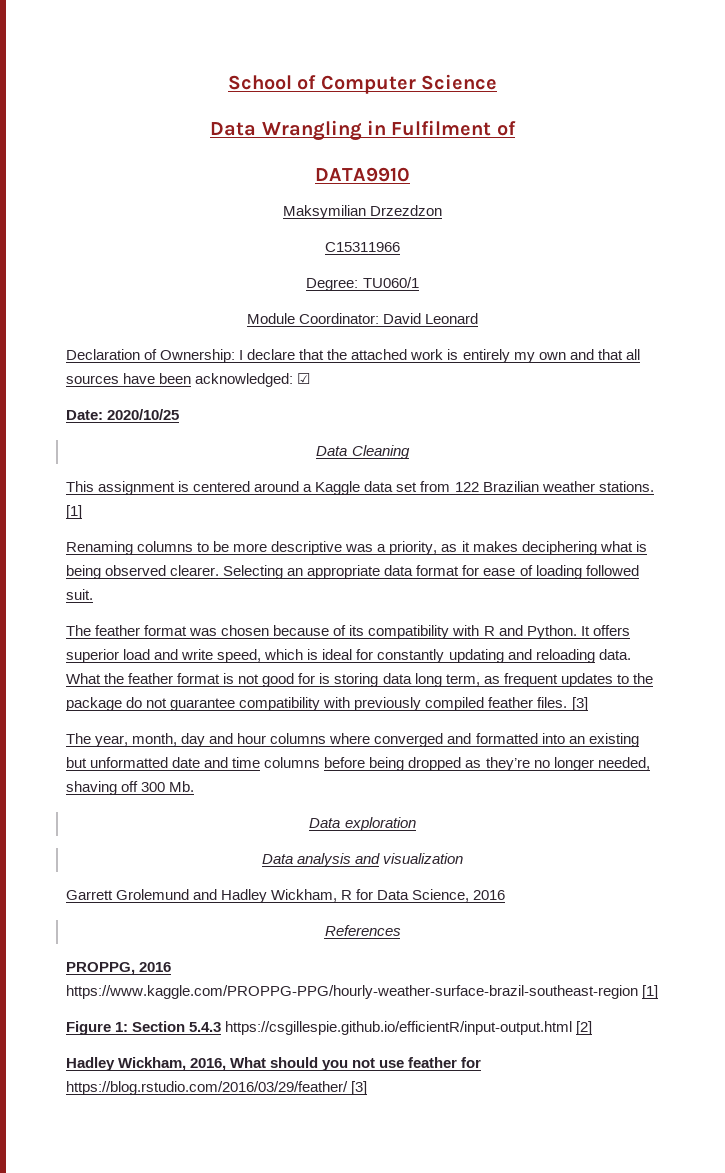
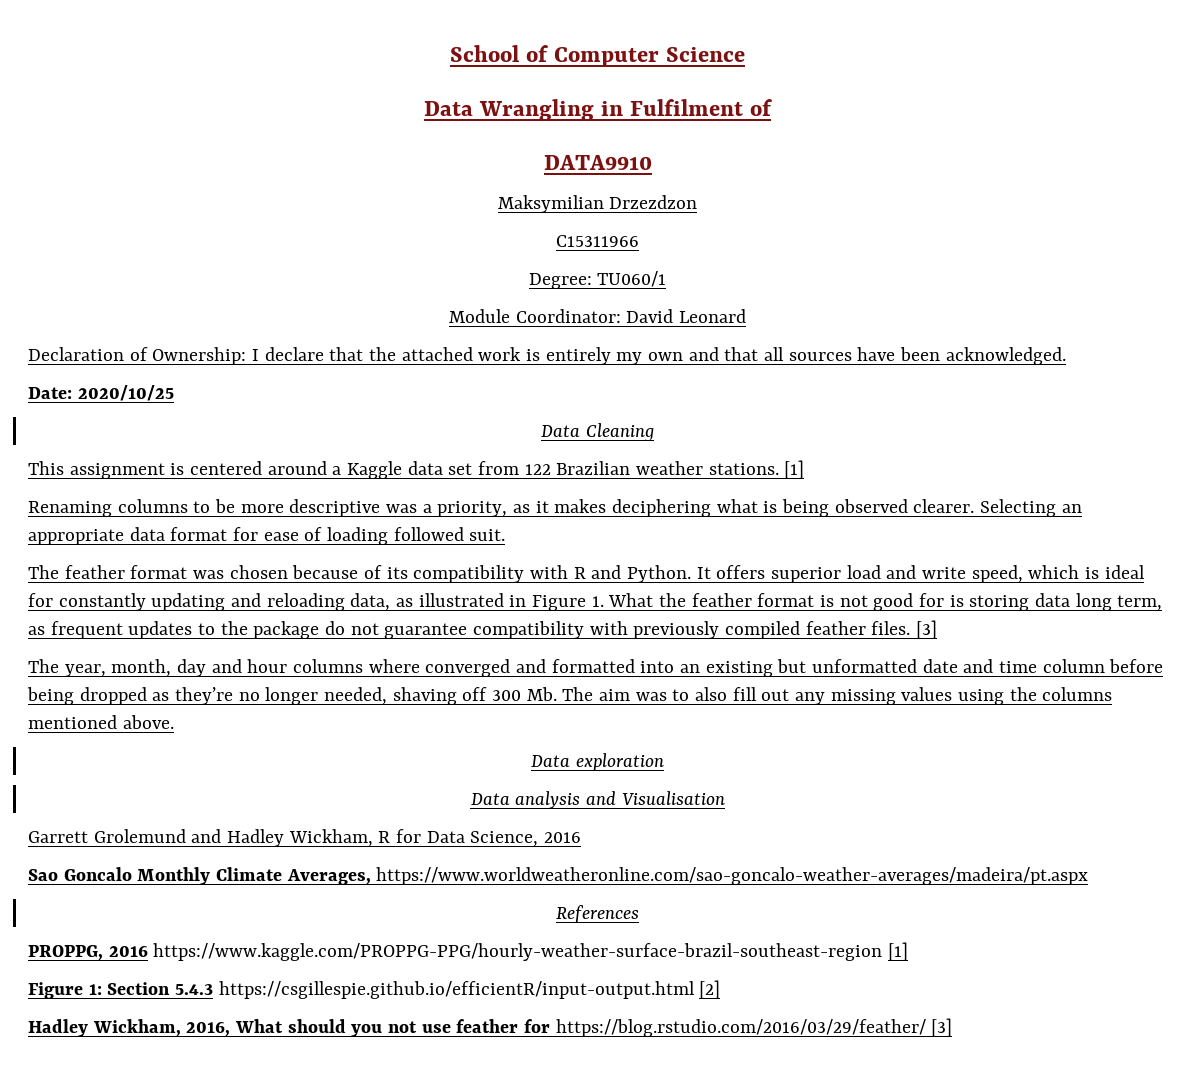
- Declaration of Ownership: I declare that the attached work is entirely my own and that all sources have been acknowledged: ☑
+ Declaration of Ownership: I declare that the attached work is entirely my own and that all sources have been acknowledged.
- It offers superior load and write speed, which is ideal for constantly updating and reloading data. What the feather format is not good for is storing data long term, as frequent updates to the package do not guarantee compatibility with previously compiled feather files.
+ It offers superior load and write speed, which is ideal for constantly updating and reloading data, as illustrated in Figure 1. What the feather format is not good for is storing data long term, as frequent updates to the package do not guarantee compatibility with previously compiled feather files.
- The year, month, day and hour columns where converged and formatted into an existing but unformatted date and time columns before being dropped as they’re no longer needed, shaving off 300 Mb.
+ The year, month, day and hour columns where converged and formatted into an existing but unformatted date and time column before being dropped as they’re no longer needed, shaving off 300 Mb. The aim was to also fill out any missing values using the columns mentioned above.
- Data analysis and visualization
+ Data analysis and Visualisation
+ Sao Goncalo Monthly Climate Averages, https://www.worldweatheronline.com/sao-goncalo-weather-averages/madeira/pt.aspx

